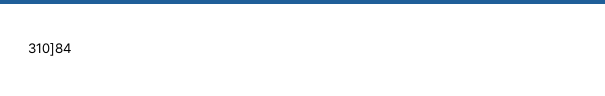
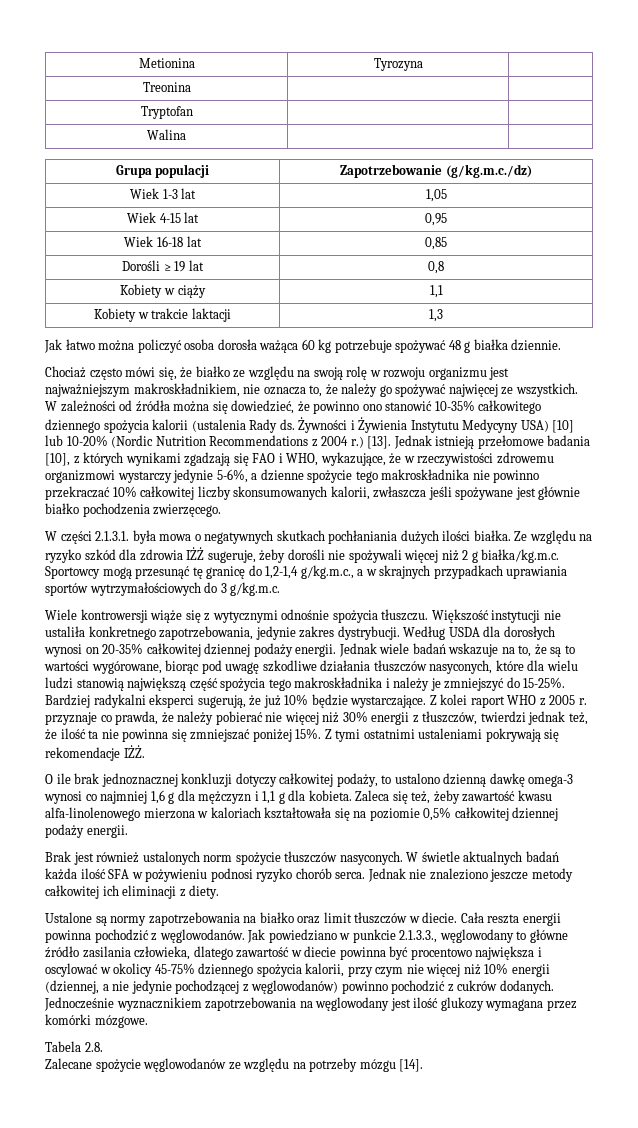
- 310]84
+ Metionina | Tyrozyna |
+ Treonina | |
+ Tryptofan | |
+ Walina | |
+ Grupa populacji | Zapotrzebowanie (g/kg.m.c./dz)
+ Wiek 1-3 lat | 1,05
+ Wiek 4-15 lat | 0,95
+ Wiek 16-18 lat | 0,85
+ Dorośli ≥ 19 lat | 0,8
+ Kobiety w ciąży | 1,1
+ Kobiety w trakcie laktacji | 1,3
+ Jak łatwo można policzyć osoba dorosła ważąca 60 kg potrzebuje spożywać 48 g białka dziennie.
+ Chociaż często mówi się, że białko ze względu na swoją rolę w rozwoju organizmu jest najważniejszym makroskładnikiem, nie oznacza to, że należy go spożywać najwięcej ze wszystkich. W zależności od źródła można się dowiedzieć, że powinno ono stanowić 10-35% całkowitego dziennego spożycia kalorii (ustalenia Rady ds. Żywności i Żywienia Instytutu Medycyny USA) [10] lub 10-20% (Nordic Nutrition Recommendations z 2004 r.) [13]. Jednak istnieją przełomowe badania [10], z których wynikami zgadzają się FAO i WHO, wykazujące, że w rzeczywistości zdrowemu organizmowi wystarczy jedynie 5-6%, a dzienne spożycie tego makroskładnika nie powinno przekraczać 10% całkowitej liczby skonsumowanych kalorii, zwłaszcza jeśli spożywane jest głównie białko pochodzenia zwierzęcego.
+ W części 2.1.3.1. była mowa o negatywnych skutkach pochłaniania dużych ilości białka. Ze względu na ryzyko szkód dla zdrowia IŻŻ sugeruje, żeby dorośli nie spożywali więcej niż 2 g białka/kg.m.c. Sportowcy mogą przesunąć tę granicę do 1,2-1,4 g/kg.m.c., a w skrajnych przypadkach uprawiania sportów wytrzymałościowych do 3 g/kg.m.c.
+ Wiele kontrowersji wiąże się z wytycznymi odnośnie spożycia tłuszczu. Większość instytucji nie ustaliła konkretnego zapotrzebowania, jedynie zakres dystrybucji. Według USDA dla dorosłych wynosi on 20-35% całkowitej dziennej podaży energii. Jednak wiele badań wskazuje na to, że są to wartości wygórowane, biorąc pod uwagę szkodliwe działania tłuszczów nasyconych, które dla wielu ludzi stanowią największą część spożycia tego makroskładnika i należy je zmniejszyć do 15-25%. Bardziej radykalni eksperci sugerują, że już 10% będzie wystarczające. Z kolei raport WHO z 2005 r. przyznaje co prawda, że należy pobierać nie więcej niż 30% energii z tłuszczów, twierdzi jednak też, że ilość ta nie powinna się zmniejszać poniżej 15%. Z tymi ostatnimi ustaleniami pokrywają się rekomendacje IŻŻ.
+ O ile brak jednoznacznej konkluzji dotyczy całkowitej podaży, to ustalono dzienną dawkę omega-3 wynosi co najmniej 1,6 g dla mężczyzn i 1,1 g dla kobieta. Zaleca się też, żeby zawartość kwasu alfa-linolenowego mierzona w kaloriach kształtowała się na poziomie 0,5% całkowitej dziennej podaży energii.
+ Brak jest również ustalonych norm spożycie tłuszczów nasyconych. W świetle aktualnych badań każda ilość SFA w pożywieniu podnosi ryzyko chorób serca. Jednak nie znaleziono jeszcze metody całkowitej ich eliminacji z diety.
+ Ustalone są normy zapotrzebowania na białko oraz limit tłuszczów w diecie. Cała reszta energii powinna pochodzić z węglowodanów. Jak powiedziano w punkcie 2.1.3.3., węglowodany to główne źródło zasilania człowieka, dlatego zawartość w diecie powinna być procentowo największa i oscylować w okolicy 45-75% dziennego spożycia kalorii, przy czym nie więcej niż 10% energii (dziennej, a nie jedynie pochodzącej z węglowodanów) powinno pochodzić z cukrów dodanych. Jednocześnie wyznacznikiem zapotrzebowania na węglowodany jest ilość glukozy wymagana przez komórki mózgowe.
+ Tabela 2.8.
+ Zalecane spożycie węglowodanów ze względu na potrzeby mózgu [14].

